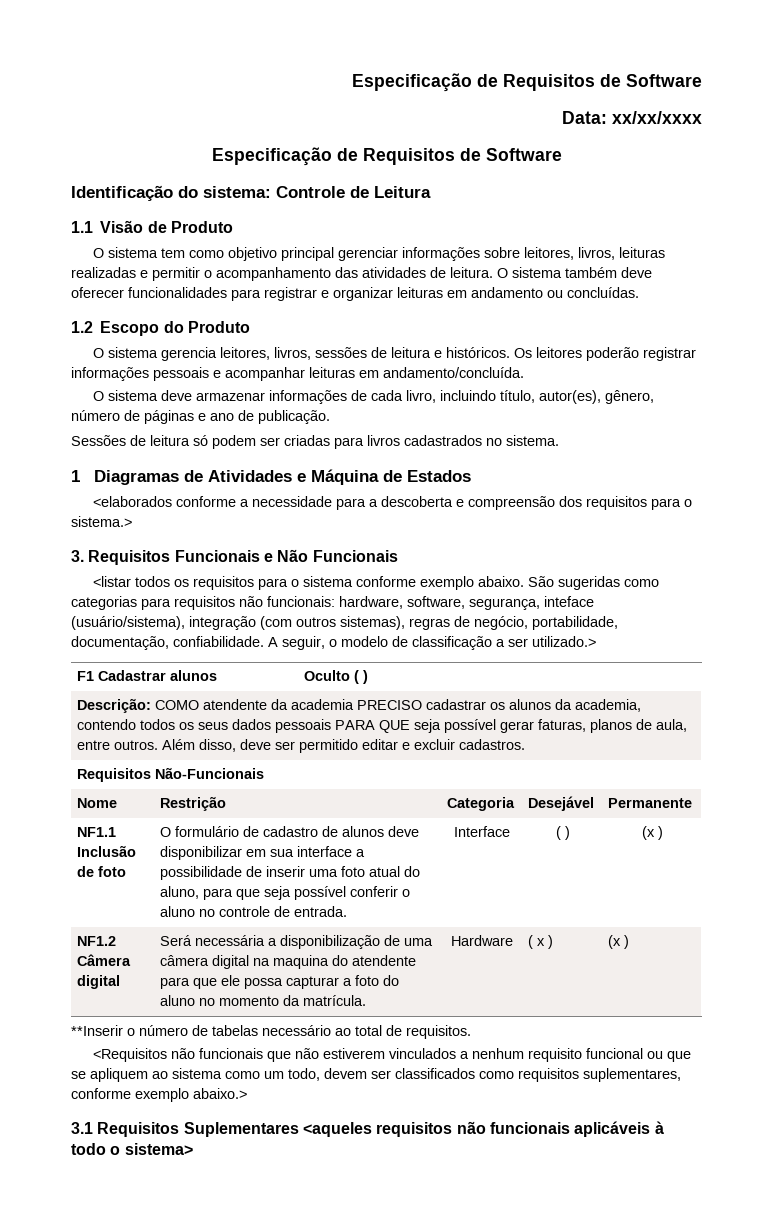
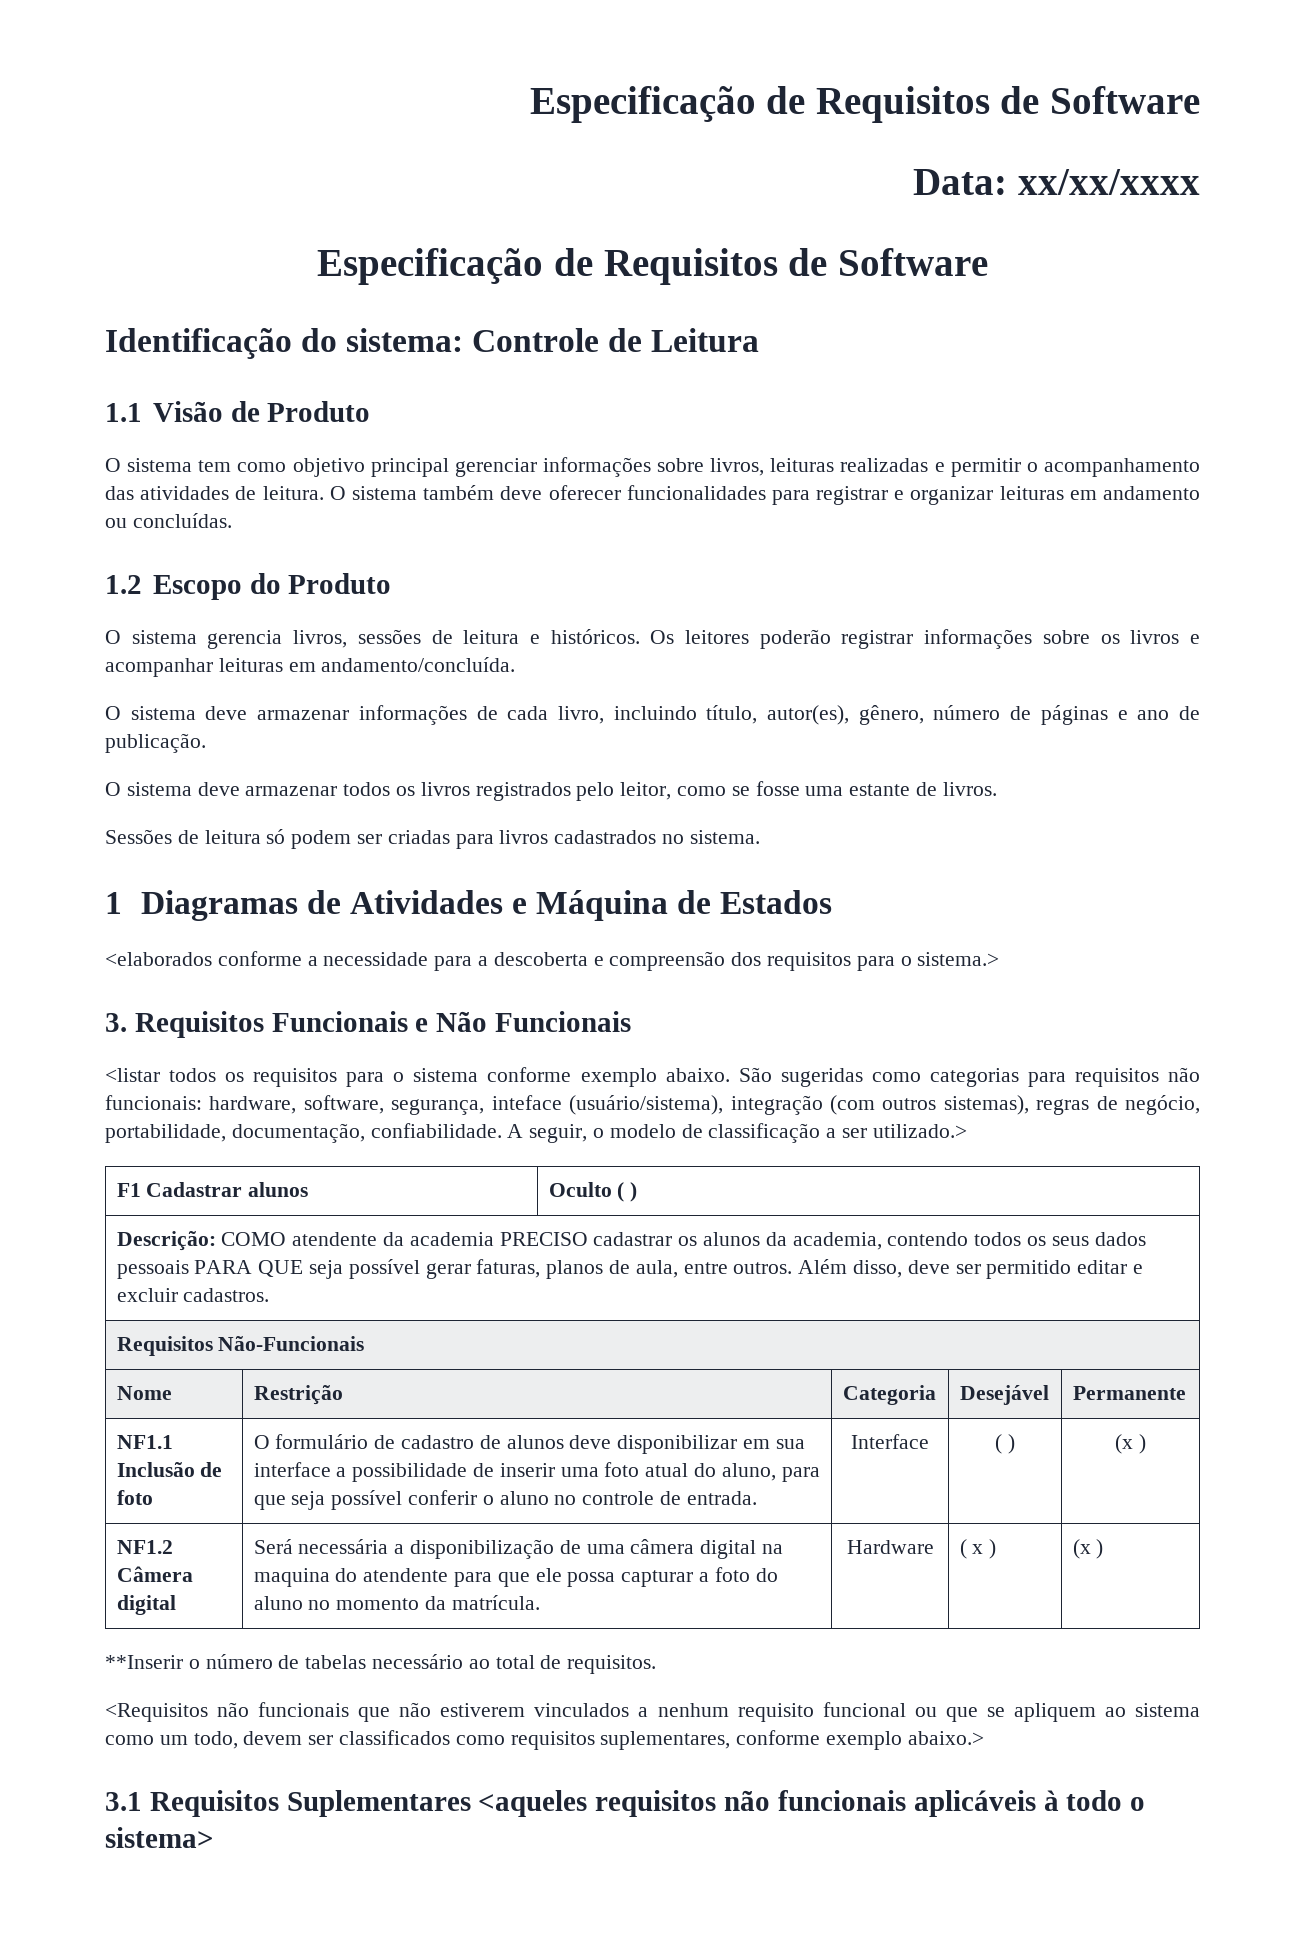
- O sistema tem como objetivo principal gerenciar informações sobre leitores, livros, leituras realizadas e permitir o acompanhamento das atividades de leitura.
+ O sistema tem como objetivo principal gerenciar informações sobre livros, leituras realizadas e permitir o acompanhamento das atividades de leitura.
- O sistema gerencia leitores, livros, sessões de leitura e históricos.
+ O sistema gerencia livros, sessões de leitura e históricos.
- Os leitores poderão registrar informações pessoais e acompanhar leituras em andamento/concluída.
+ Os leitores poderão registrar informações sobre os livros e acompanhar leituras em andamento/concluída.
+ O sistema deve armazenar todos os livros registrados pelo leitor, como se fosse uma estante de livros.

